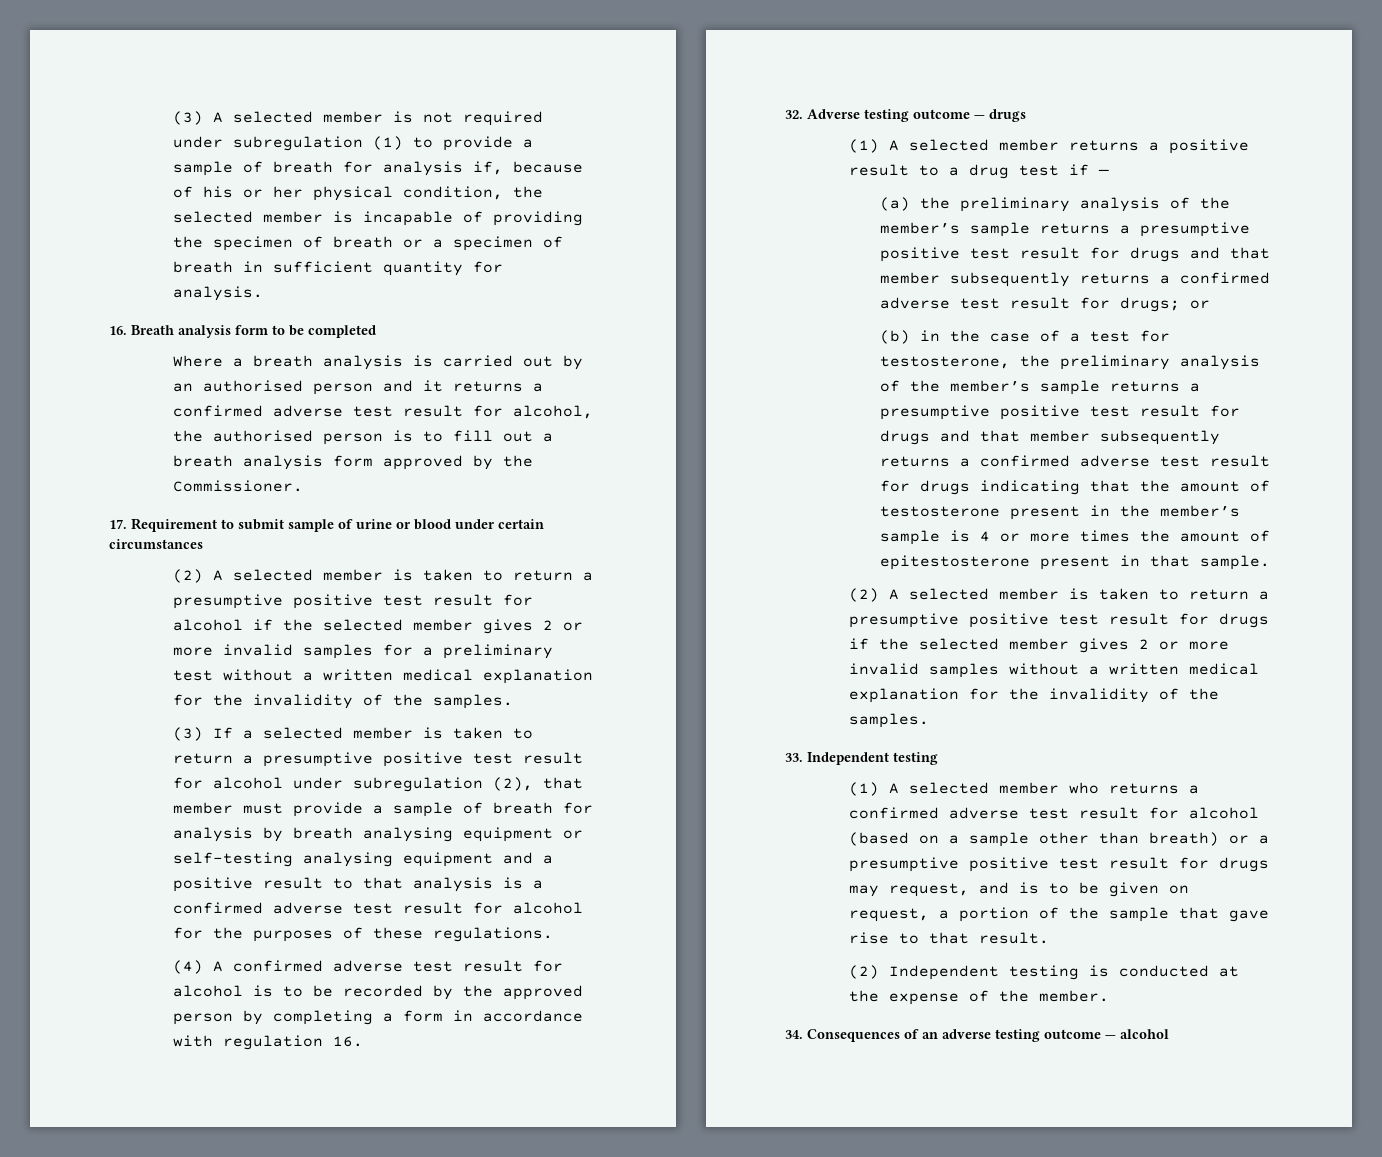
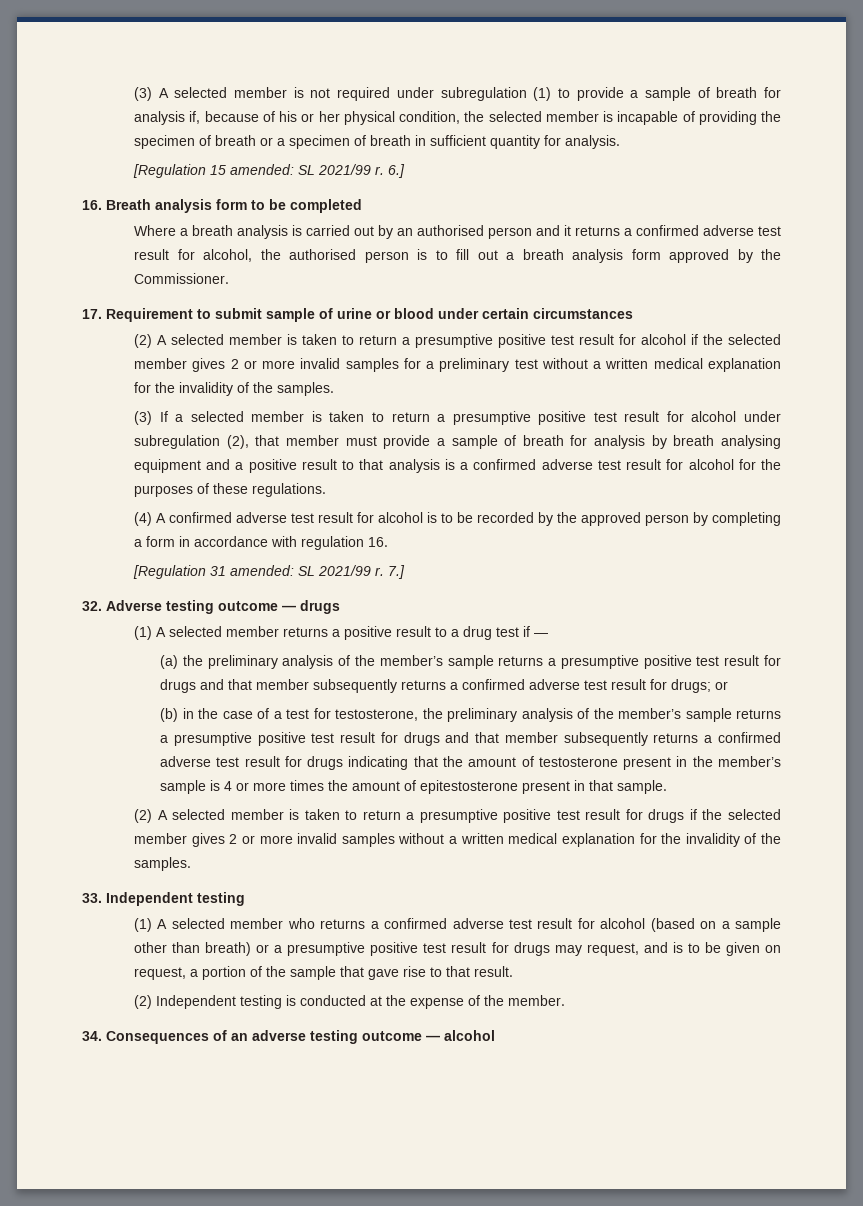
+ [Regulation 15 amended: SL 2021/99 r. 6.]
- (3) If a selected member is taken to return a presumptive positive test result for alcohol under subregulation (2), that member must provide a sample of breath for analysis by breath analysing equipment or self-testing analysing equipment and a positive result to that analysis is a confirmed adverse test result for alcohol for the purposes of these regulations.
+ (3) If a selected member is taken to return a presumptive positive test result for alcohol under subregulation (2), that member must provide a sample of breath for analysis by breath analysing equipment and a positive result to that analysis is a confirmed adverse test result for alcohol for the purposes of these regulations.
+ [Regulation 31 amended: SL 2021/99 r. 7.]

